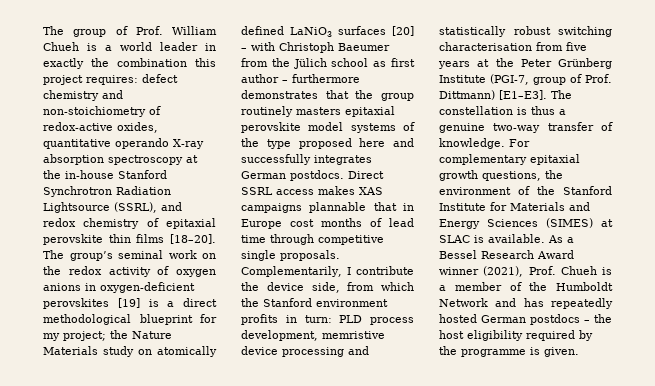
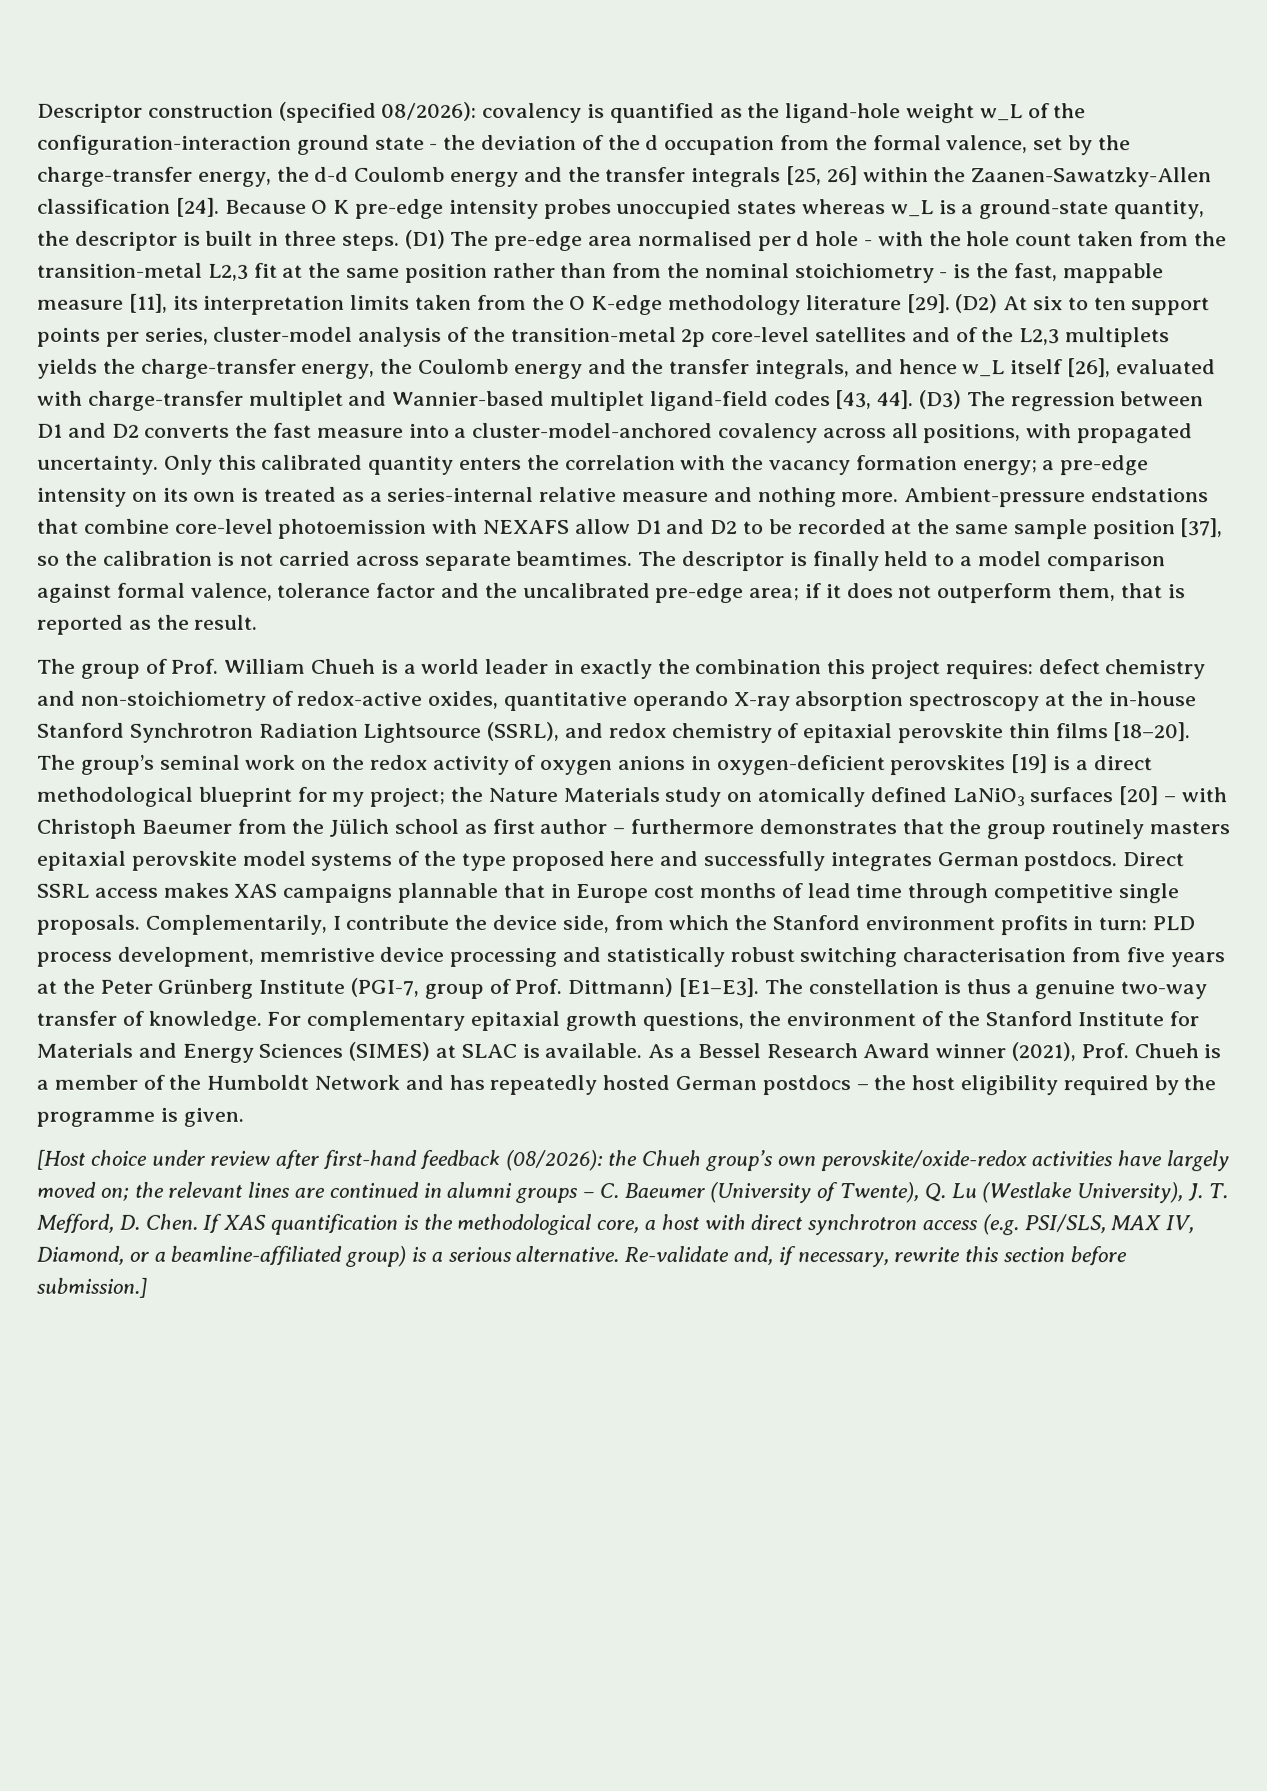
+ Descriptor construction (specified 08/2026): covalency is quantified as the ligand-hole weight w_L of the configuration-interaction ground state - the deviation of the d occupation from the formal valence, set by the charge-transfer energy, the d-d Coulomb energy and the transfer integrals [25, 26] within the Zaanen-Sawatzky-Allen classification [24]. Because O K pre-edge intensity probes unoccupied states whereas w_L is a ground-state quantity, the descriptor is built in three steps. (D1) The pre-edge area normalised per d hole - with the hole count taken from the transition-metal L2,3 fit at the same position rather than from the nominal stoichiometry - is the fast, mappable measure [11], its interpretation limits taken from the O K-edge methodology literature [29]. (D2) At six to ten support points per series, cluster-model analysis of the transition-metal 2p core-level satellites and of the L2,3 multiplets yields the charge-transfer energy, the Coulomb energy and the transfer integrals, and hence w_L itself [26], evaluated with charge-transfer multiplet and Wannier-based multiplet ligand-field codes [43, 44]. (D3) The regression between D1 and D2 converts the fast measure into a cluster-model-anchored covalency across all positions, with propagated uncertainty. Only this calibrated quantity enters the correlation with the vacancy formation energy; a pre-edge intensity on its own is treated as a series-internal relative measure and nothing more. Ambient-pressure endstations that combine core-level photoemission with NEXAFS allow D1 and D2 to be recorded at the same sample position [37], so the calibration is not carried across separate beamtimes. The descriptor is finally held to a model comparison against formal valence, tolerance factor and the uncalibrated pre-edge area; if it does not outperform them, that is reported as the result.
+ [Host choice under review after first-hand feedback (08/2026): the Chueh group’s own perovskite/oxide-redox activities have largely moved on; the relevant lines are continued in alumni groups – C. Baeumer (University of Twente), Q. Lu (Westlake University), J. T. Mefford, D. Chen. If XAS quantification is the methodological core, a host with direct synchrotron access (e.g. PSI/SLS, MAX IV, Diamond, or a beamline-affiliated group) is a serious alternative. Re-validate and, if necessary, rewrite this section before submission.]

